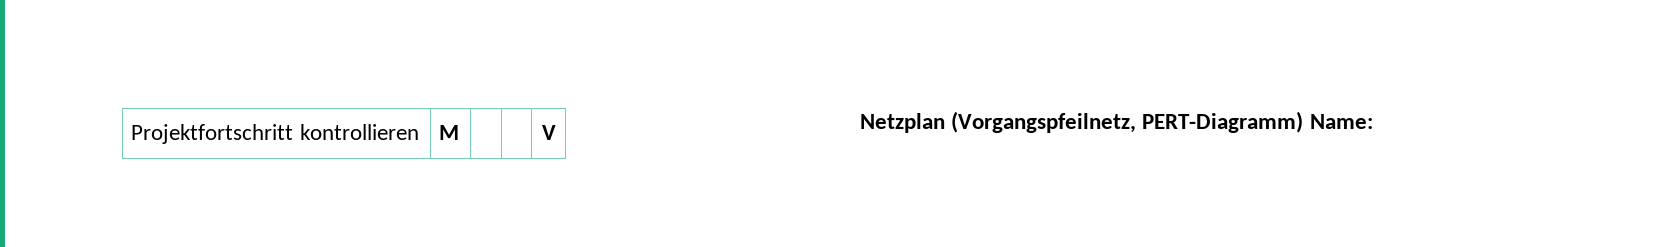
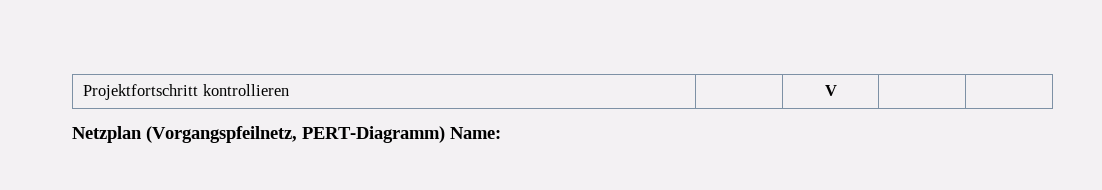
- Projektfortschritt kontrollieren | M | | | V
+ Projektfortschritt kontrollieren | | V | |

